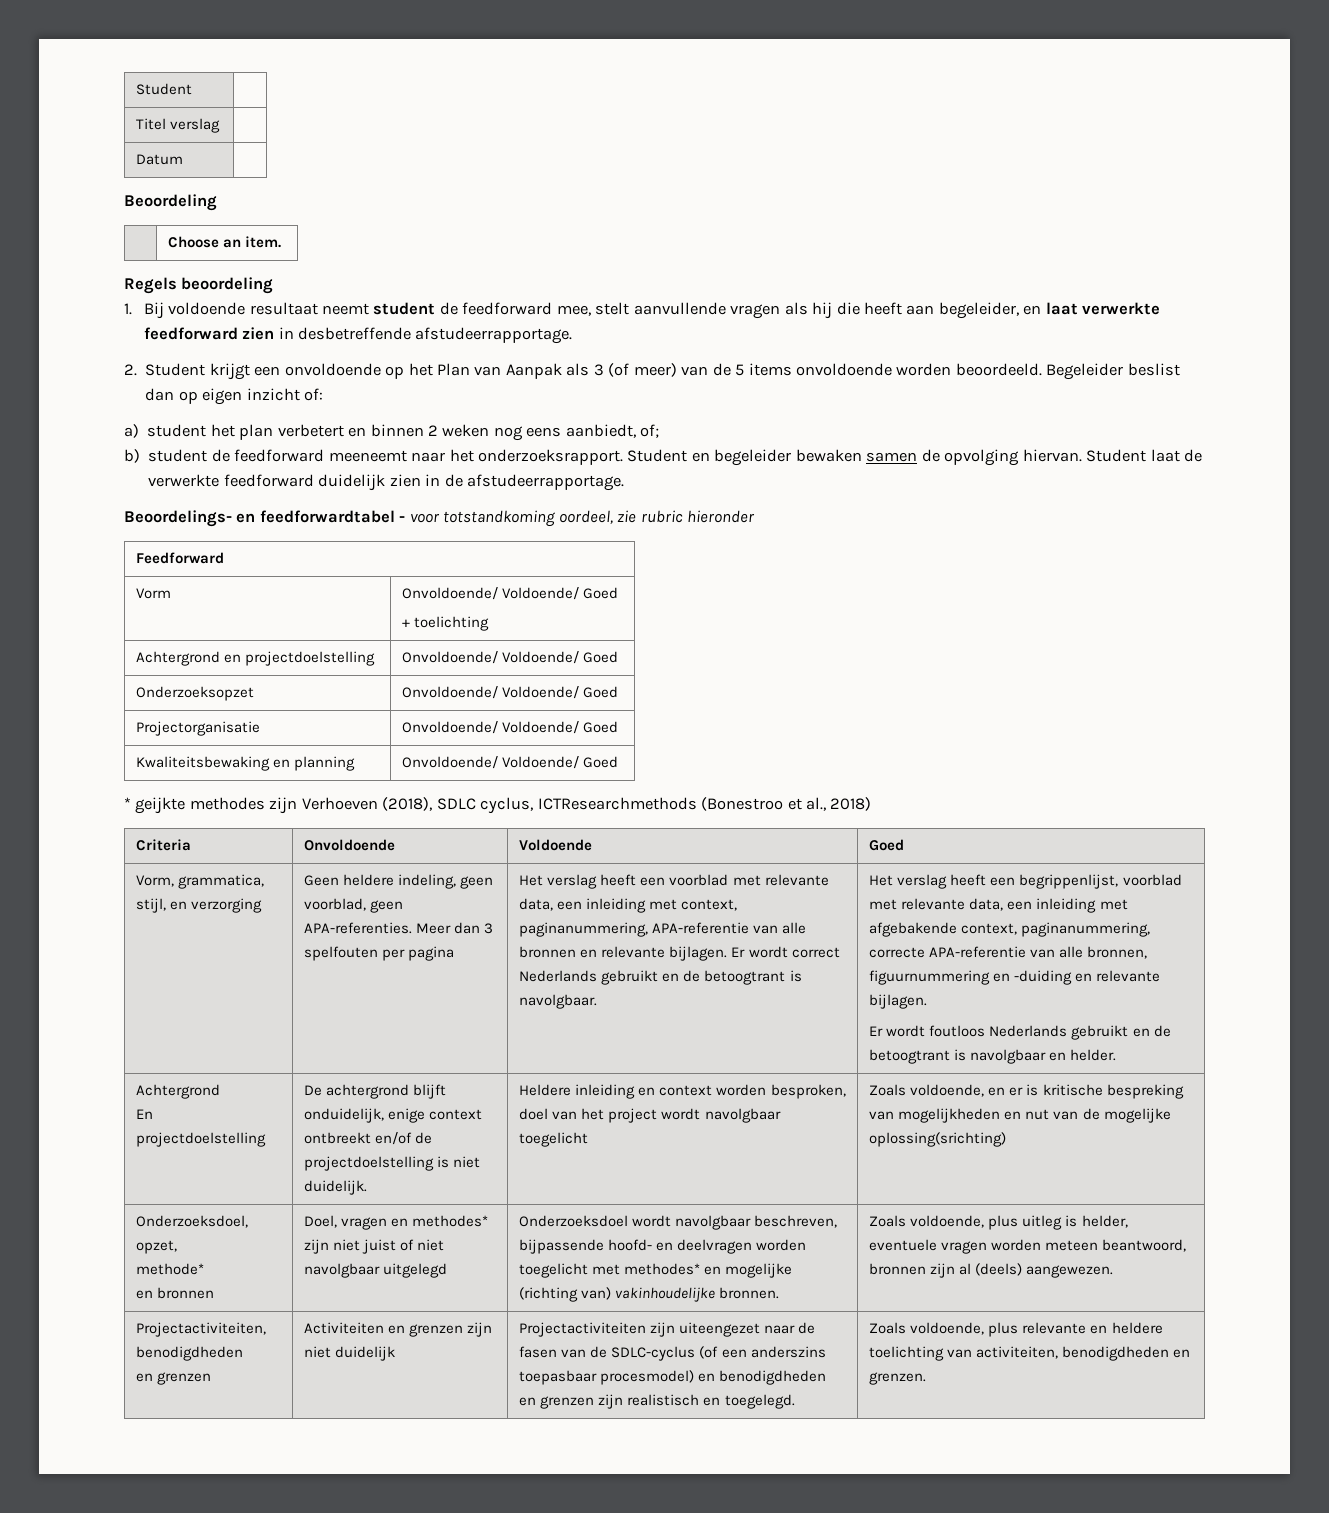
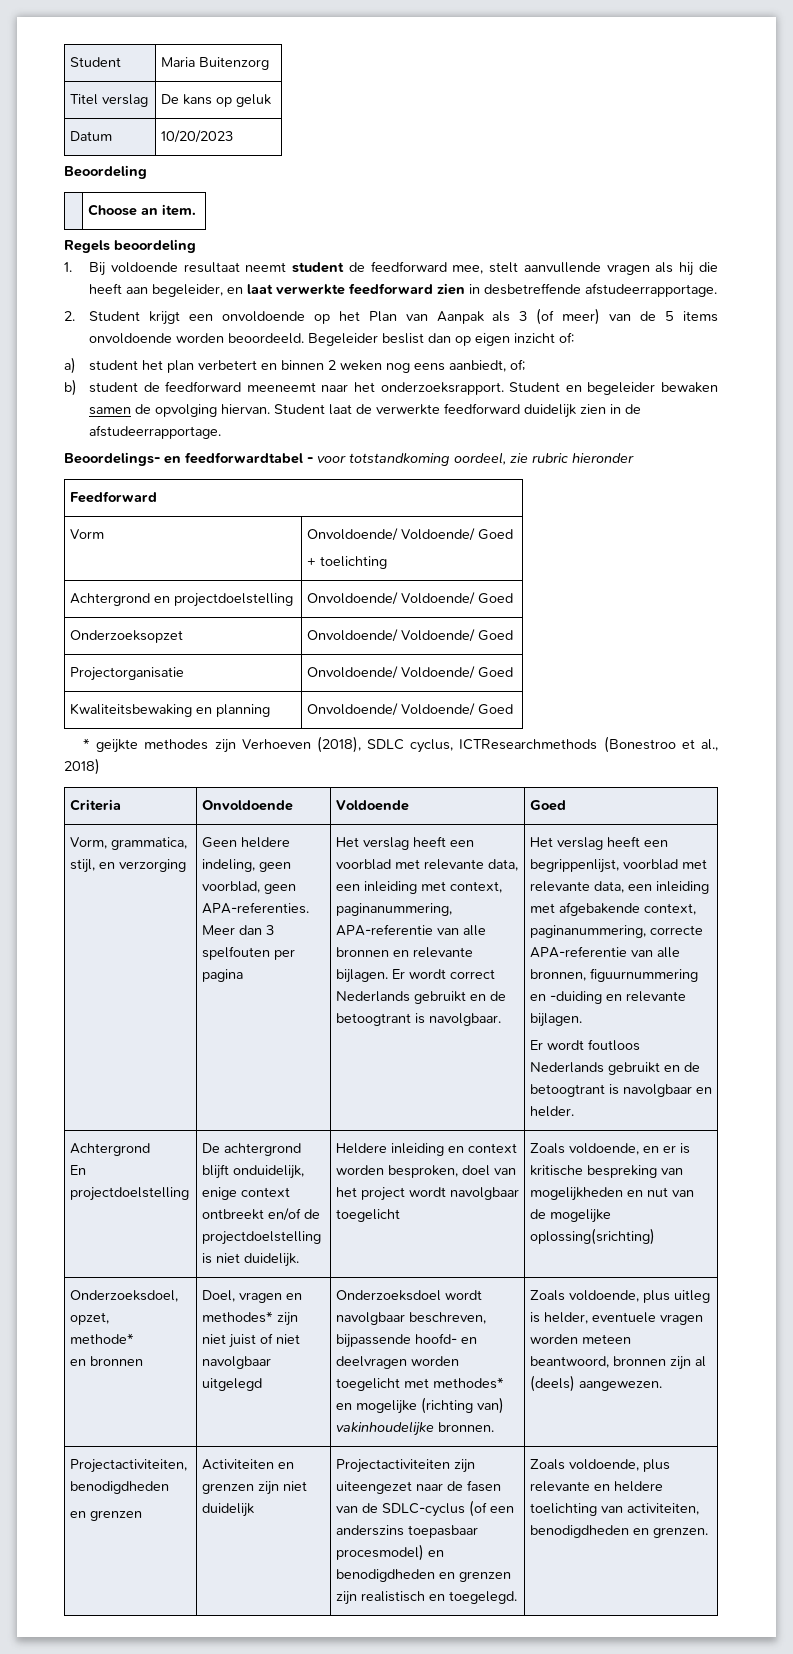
- Student |
+ Student | Maria Buitenzorg
- Titel verslag |
+ Titel verslag | De kans op geluk
- Datum |
+ Datum | 10/20/2023

